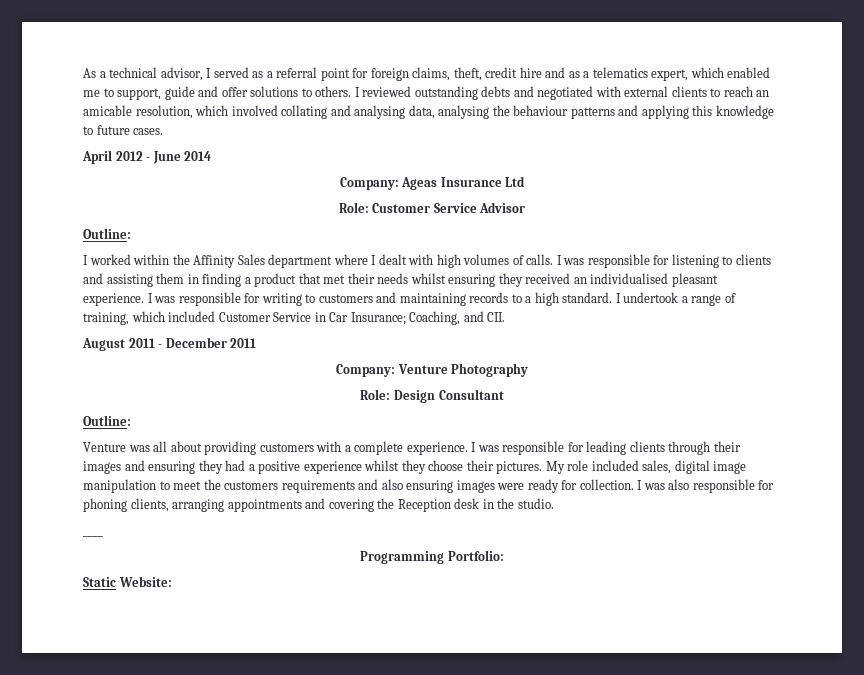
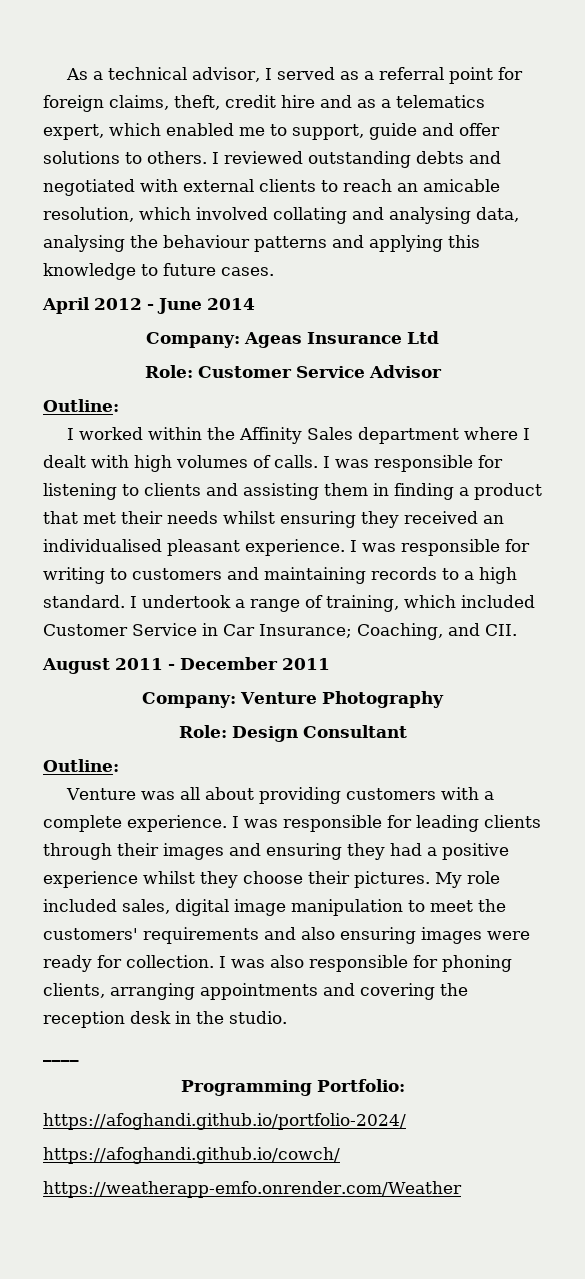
- My role included sales, digital image manipulation to meet the customers requirements and also ensuring images were ready for collection.
+ My role included sales, digital image manipulation to meet the customers' requirements and also ensuring images were ready for collection.
- I was also responsible for phoning clients, arranging appointments and covering the Reception desk in the studio.
+ I was also responsible for phoning clients, arranging appointments and covering the reception desk in the studio.
- Static Website:
+ https://afoghandi.github.io/portfolio-2024/
+ https://afoghandi.github.io/cowch/
+ https://weatherapp-emfo.onrender.com/Weather

